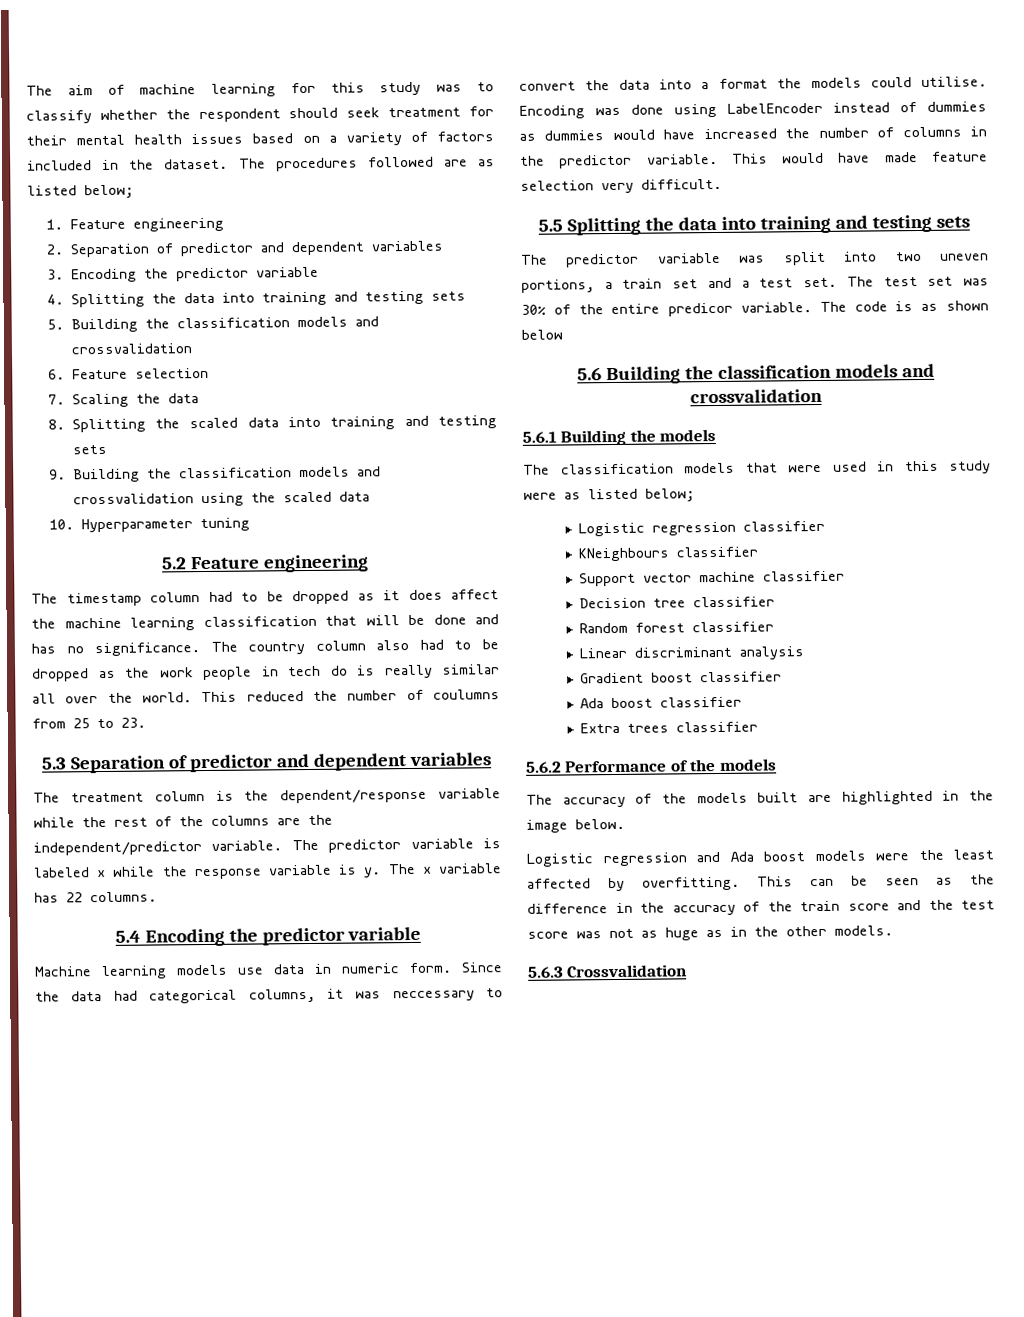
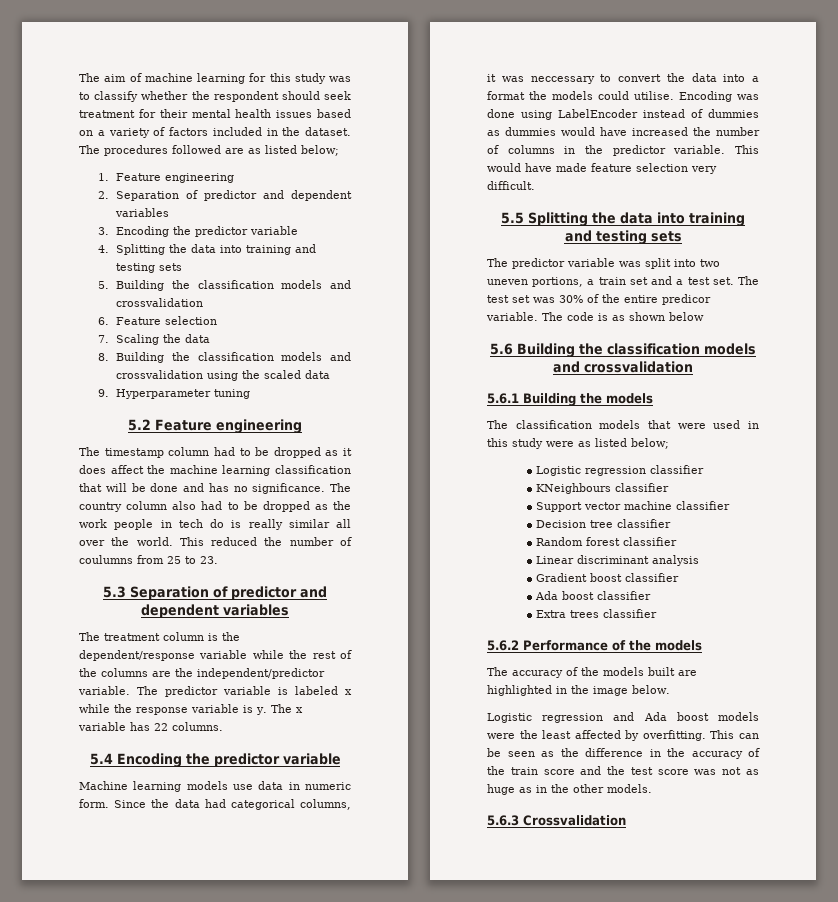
- 8. Splitting the scaled data into training and testing sets
- 9. Building the classification models and crossvalidation using the scaled data
+ 8. Building the classification models and crossvalidation using the scaled data
- 10. Hyperparameter tuning
+ 9. Hyperparameter tuning

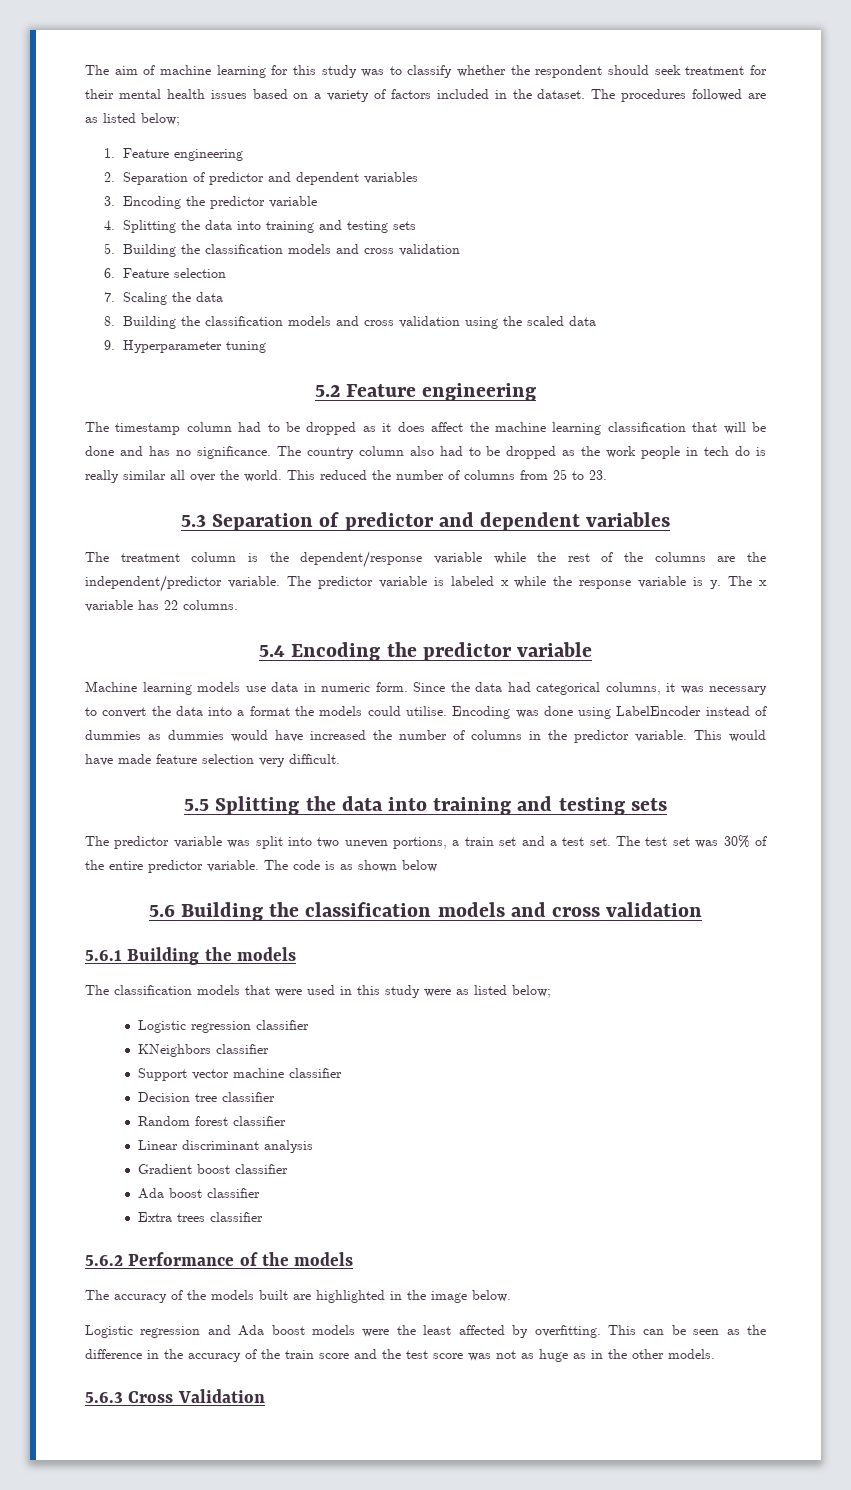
- 5. Building the classification models and crossvalidation
+ 5. Building the classification models and cross validation
- 8. Building the classification models and crossvalidation using the scaled data
+ 8. Building the classification models and cross validation using the scaled data
- This reduced the number of coulumns from 25 to 23.
+ This reduced the number of columns from 25 to 23.
- Since the data had categorical columns, it was neccessary to convert the data into a format the models could utilise.
+ Since the data had categorical columns, it was necessary to convert the data into a format the models could utilise.
- The test set was 30% of the entire predicor variable.
+ The test set was 30% of the entire predictor variable.
- 5.6 Building the classification models and crossvalidation
+ 5.6 Building the classification models and cross validation
- KNeighbours classifier
+ KNeighbors classifier
- 5.6.3 Crossvalidation
+ 5.6.3 Cross Validation

